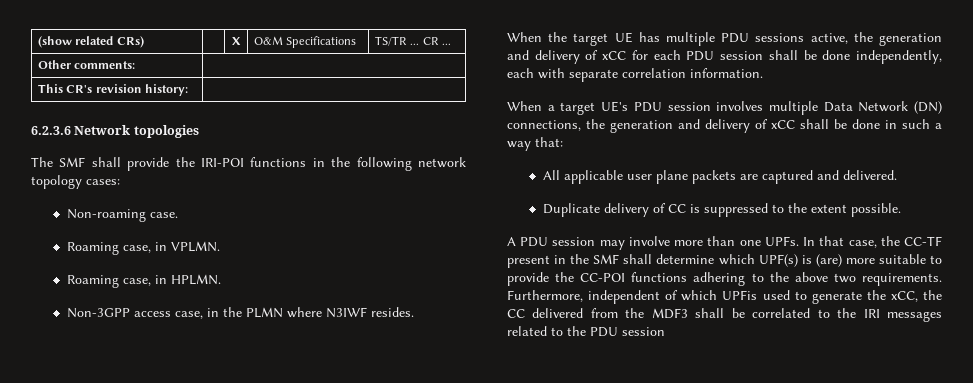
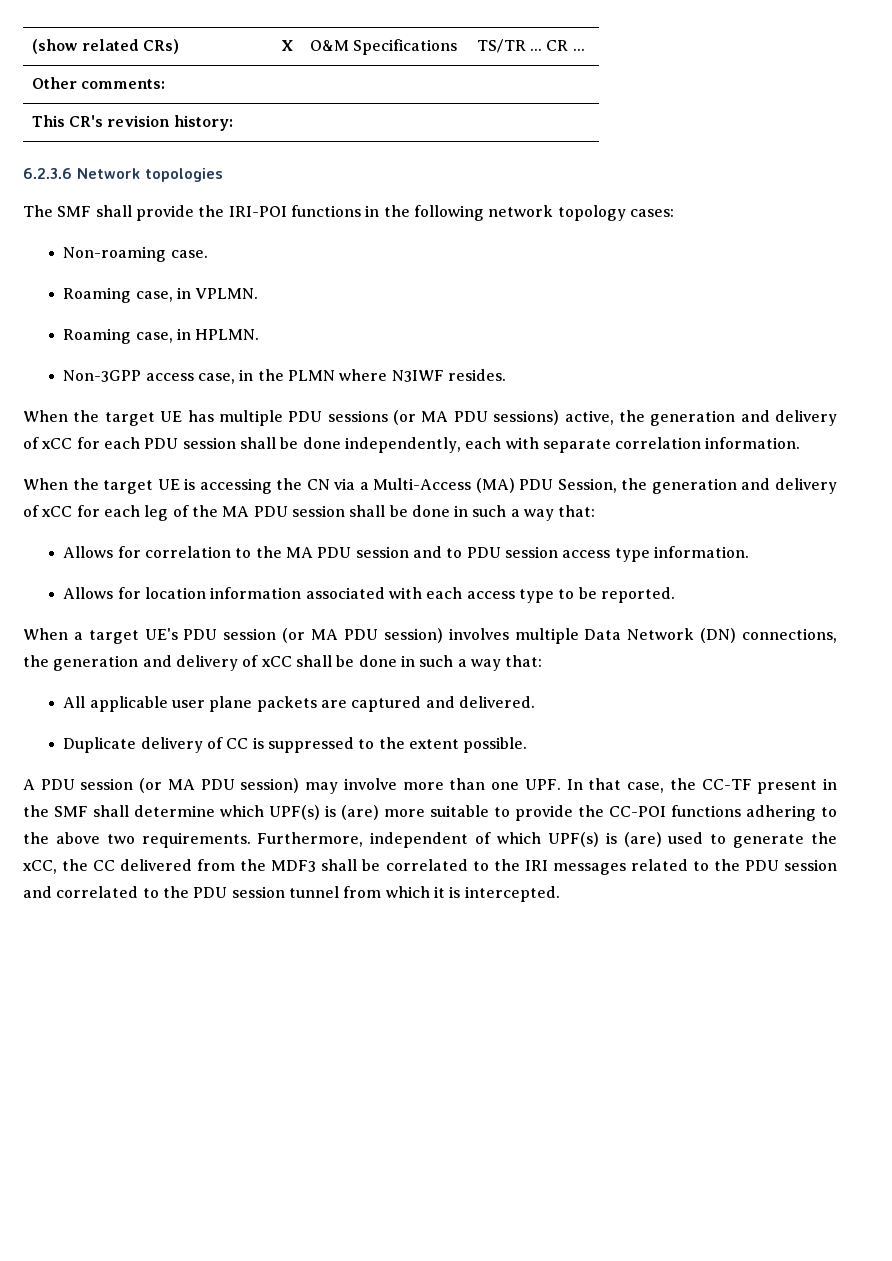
- When the target UE has multiple PDU sessions active, the generation and delivery of xCC for each PDU session shall be done independently, each with separate correlation information.
+ When the target UE has multiple PDU sessions (or MA PDU sessions) active, the generation and delivery of xCC for each PDU session shall be done independently, each with separate correlation information.
+ When the target UE is accessing the CN via a Multi-Access (MA) PDU Session, the generation and delivery of xCC for each leg of the MA PDU session shall be done in such a way that:
+ Allows for correlation to the MA PDU session and to PDU session access type information.
+ Allows for location information associated with each access type to be reported.
- When a target UE's PDU session involves multiple Data Network (DN) connections, the generation and delivery of xCC shall be done in such a way that:
+ When a target UE's PDU session (or MA PDU session) involves multiple Data Network (DN) connections, the generation and delivery of xCC shall be done in such a way that:
- A PDU session may involve more than one UPFs. In that case, the CC-TF present in the SMF shall determine which UPF(s) is (are) more suitable to provide the CC-POI functions adhering to the above two requirements.
+ A PDU session (or MA PDU session) may involve more than one UPF. In that case, the CC-TF present in the SMF shall determine which UPF(s) is (are) more suitable to provide the CC-POI functions adhering to the above two requirements.
- Furthermore, independent of which UPFis used to generate the xCC, the CC delivered from the MDF3 shall be correlated to the IRI messages related to the PDU session
+ Furthermore, independent of which UPF(s) is (are) used to generate the xCC, the CC delivered from the MDF3 shall be correlated to the IRI messages related to the PDU session and correlated to the PDU session tunnel from which it is intercepted.

